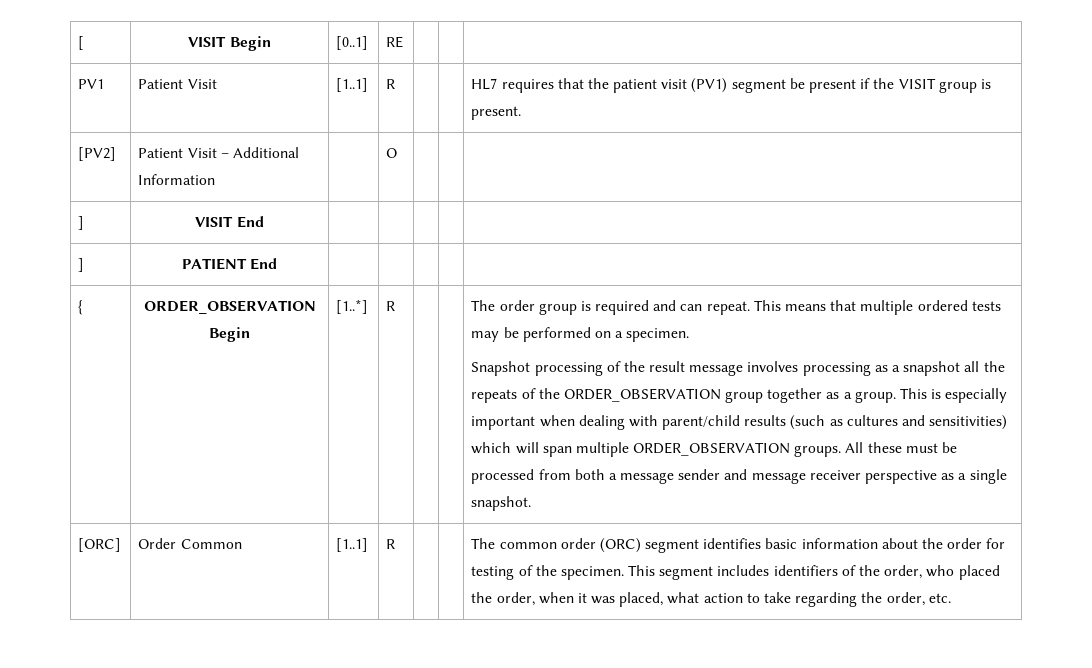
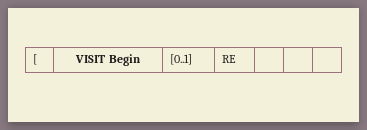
- PV1 | Patient Visit | [1..1] | R | | | HL7 requires that the patient visit (PV1) segment be present if the VISIT group is present.
- [PV2] | Patient Visit – Additional Information | | O | | |
- ] | VISIT End | | | | |
- ] | PATIENT End | | | | |
- { | ORDER_OBSERVATION Begin | [1..*] | R | | | The order group is required and can repeat. This means that multiple ordered tests may be performed on a specimen.
- Snapshot processing of the result message involves processing as a snapshot all the repeats of the ORDER_OBSERVATION group together as a group. This is especially important when dealing with parent/child results (such as cultures and sensitivities) which will span multiple ORDER_OBSERVATION groups. All these must be processed from both a message sender and message receiver perspective as a single snapshot.
- [ORC] | Order Common | [1..1] | R | | | The common order (ORC) segment identifies basic information about the order for testing of the specimen. This segment includes identifiers of the order, who placed the order, when it was placed, what action to take regarding the order, etc.

